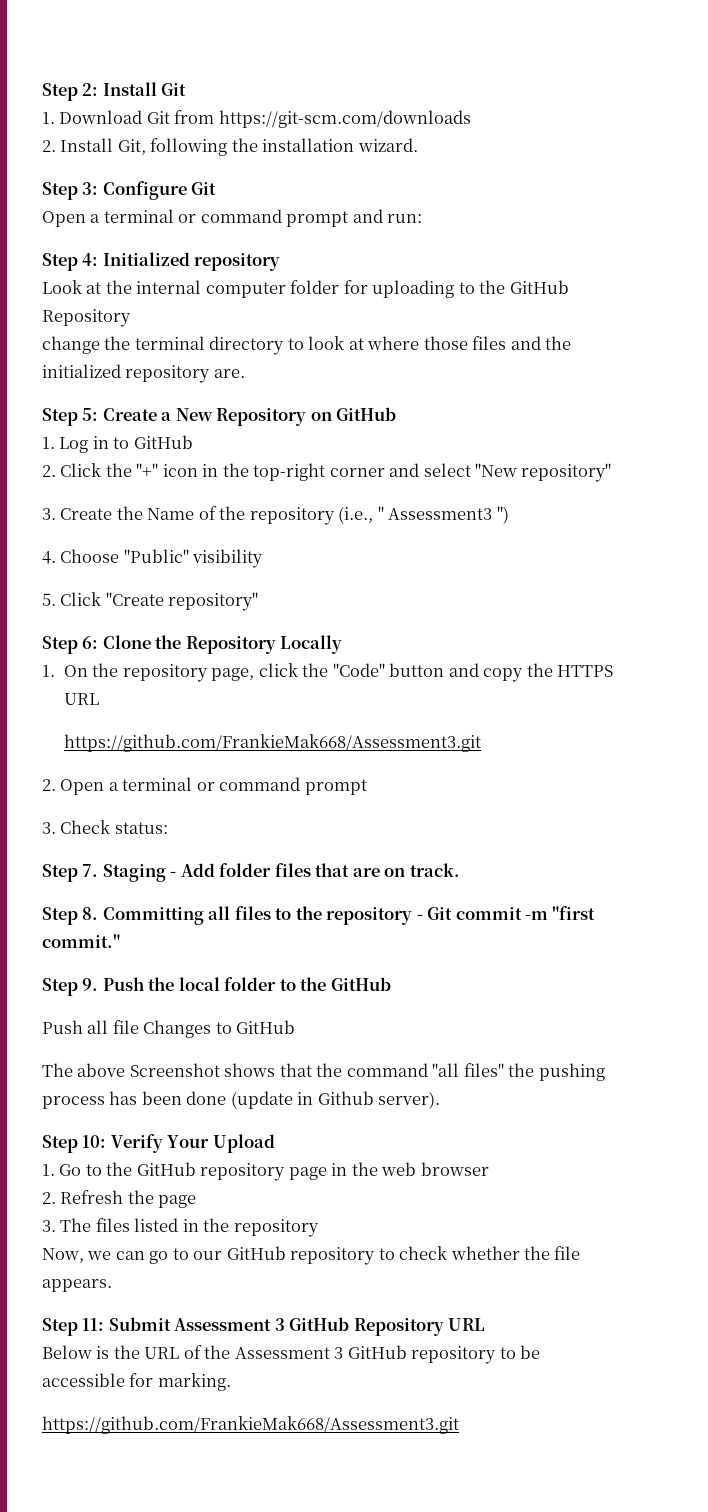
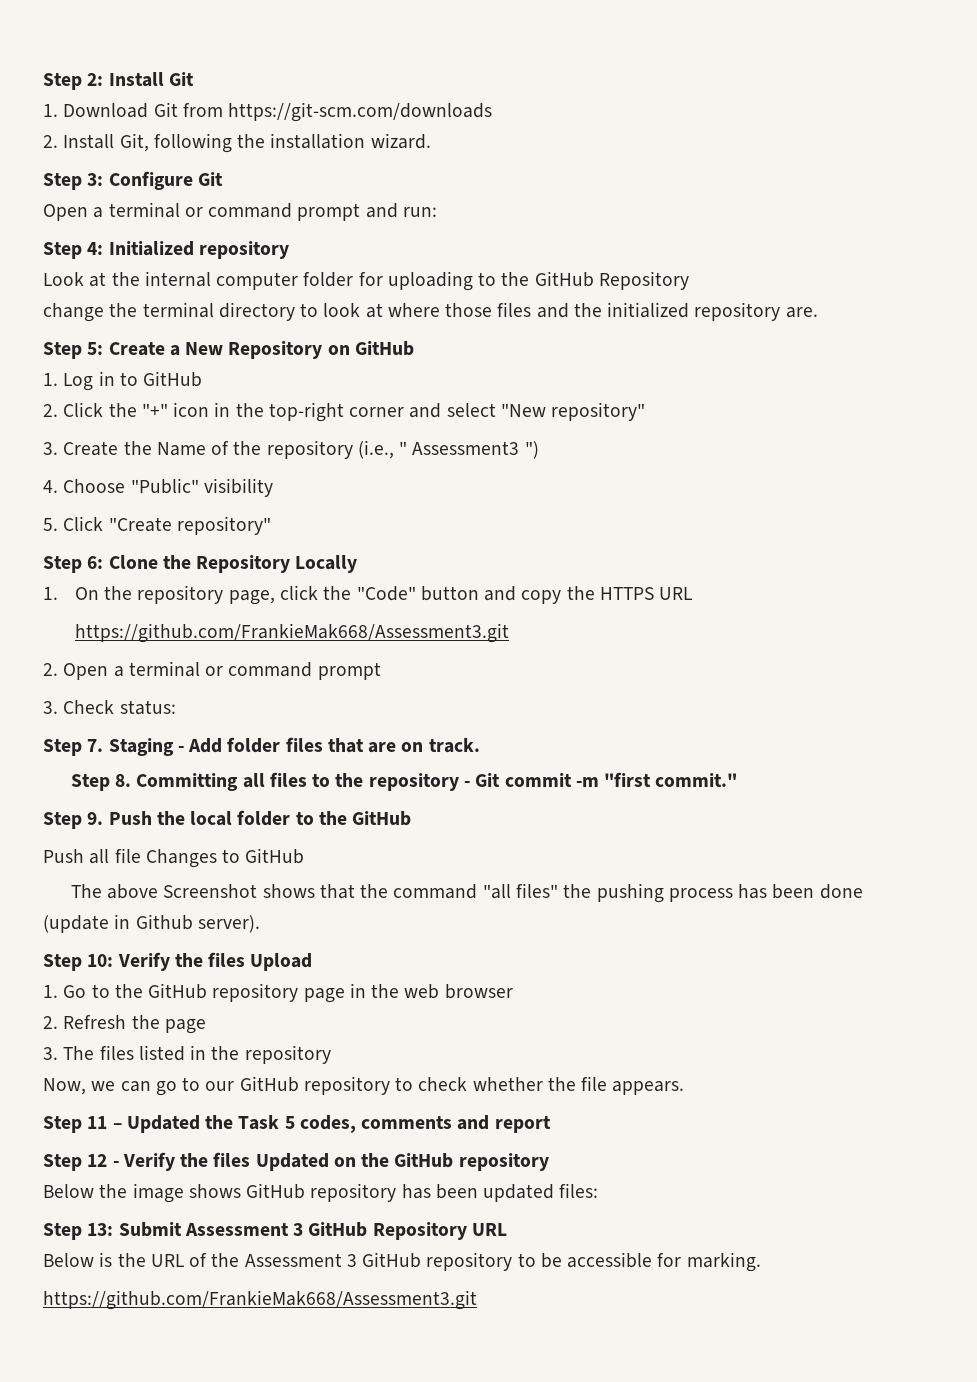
- Step 10: Verify Your Upload
+ Step 10: Verify the files Upload
- Step 11: Submit Assessment 3 GitHub Repository URL
+ Step 11 – Updated the Task 5 codes, comments and report
+ Step 12 - Verify the files Updated on the GitHub repository
+ Below the image shows GitHub repository has been updated files:
+ Step 13: Submit Assessment 3 GitHub Repository URL

